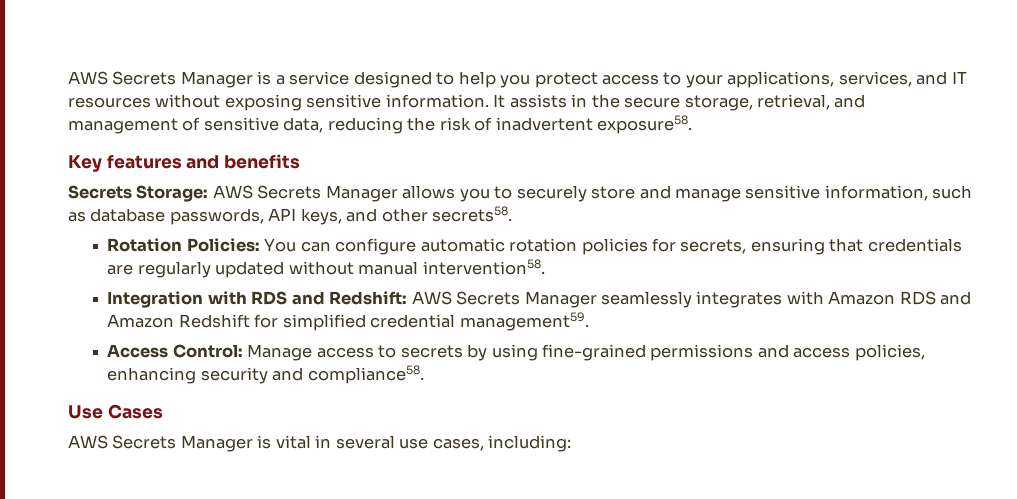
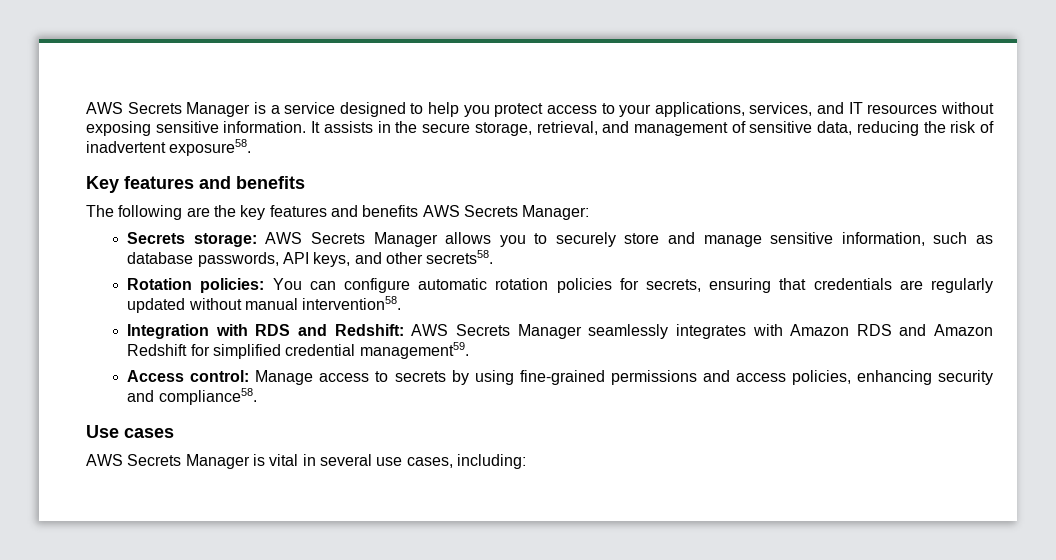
- Secrets Storage: AWS Secrets Manager allows you to securely store and manage sensitive information, such as database passwords, API keys, and other secrets58.
+ The following are the key features and benefits AWS Secrets Manager:
+ Secrets storage: AWS Secrets Manager allows you to securely store and manage sensitive information, such as database passwords, API keys, and other secrets58.
- Rotation Policies: You can configure automatic rotation policies for secrets, ensuring that credentials are regularly updated without manual intervention58.
+ Rotation policies: You can configure automatic rotation policies for secrets, ensuring that credentials are regularly updated without manual intervention58.
- Access Control: Manage access to secrets by using fine-grained permissions and access policies, enhancing security and compliance58.
+ Access control: Manage access to secrets by using fine-grained permissions and access policies, enhancing security and compliance58.
- Use Cases
+ Use cases

